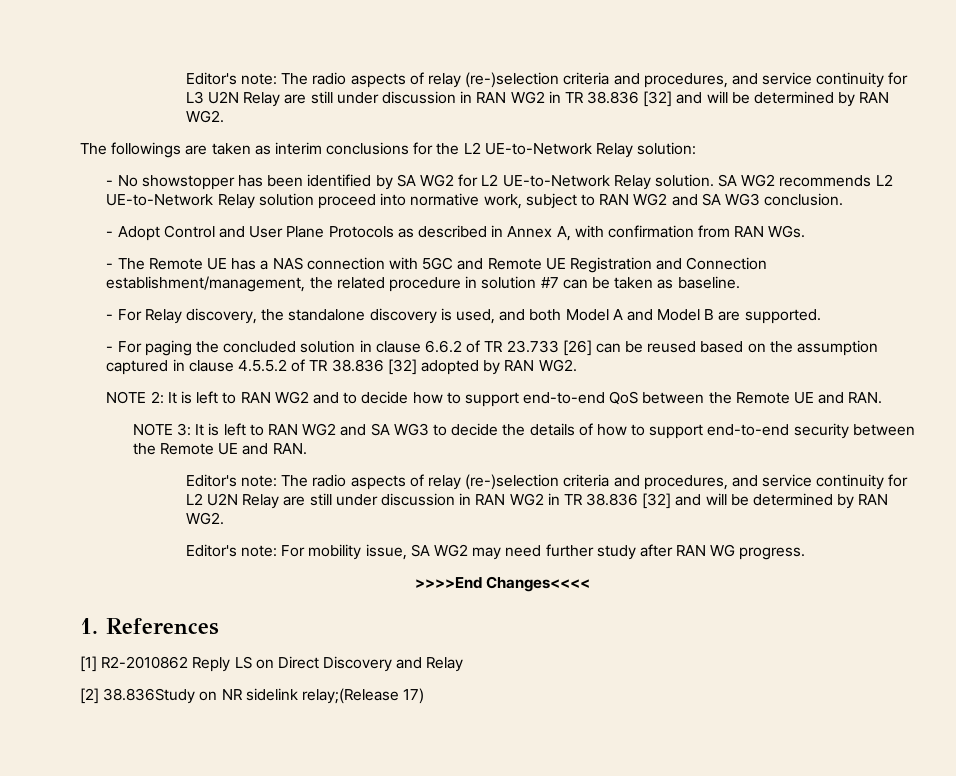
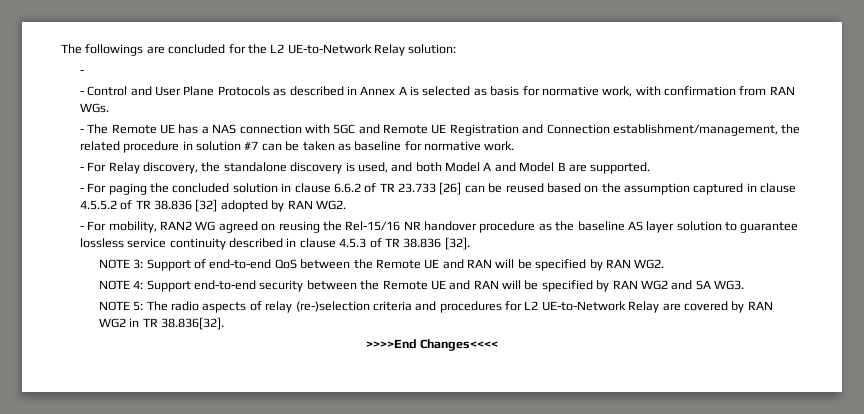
- Editor's note: The radio aspects of relay (re-)selection criteria and procedures, and service continuity for L3 U2N Relay are still under discussion in RAN WG2 in TR 38.836 [32] and will be determined by RAN WG2.
- The followings are taken as interim conclusions for the L2 UE-to-Network Relay solution:
- - No showstopper has been identified by SA WG2 for L2 UE-to-Network Relay solution. SA WG2 recommends L2 UE-to-Network Relay solution proceed into normative work, subject to RAN WG2 and SA WG3 conclusion.
- - Adopt Control and User Plane Protocols as described in Annex A, with confirmation from RAN WGs.
+ The followings are concluded for the L2 UE-to-Network Relay solution:
+ -
+ - Control and User Plane Protocols as described in Annex A is selected as basis for normative work, with confirmation from RAN WGs.
- - The Remote UE has a NAS connection with 5GC and Remote UE Registration and Connection establishment/management, the related procedure in solution #7 can be taken as baseline.
+ - The Remote UE has a NAS connection with 5GC and Remote UE Registration and Connection establishment/management, the related procedure in solution #7 can be taken as baseline for normative work.
- NOTE 2: It is left to RAN WG2 and to decide how to support end-to-end QoS between the Remote UE and RAN.
- NOTE 3: It is left to RAN WG2 and SA WG3 to decide the details of how to support end-to-end security between the Remote UE and RAN.
- Editor's note: The radio aspects of relay (re-)selection criteria and procedures, and service continuity for L2 U2N Relay are still under discussion in RAN WG2 in TR 38.836 [32] and will be determined by RAN WG2.
- Editor's note: For mobility issue, SA WG2 may need further study after RAN WG progress.
+ - For mobility, RAN2 WG agreed on reusing the Rel-15/16 NR handover procedure as the baseline AS layer solution to guarantee lossless service continuity described in clause 4.5.3 of TR 38.836 [32].
+ NOTE 3: Support of end-to-end QoS between the Remote UE and RAN will be specified by RAN WG2.
+ NOTE 4: Support end-to-end security between the Remote UE and RAN will be specified by RAN WG2 and SA WG3.
+ NOTE 5: The radio aspects of relay (re-)selection criteria and procedures for L2 UE-to-Network Relay are covered by RAN WG2 in TR 38.836[32].
  >>>>End Changes<<<<
- 1. References
- [1] R2-2010862 Reply LS on Direct Discovery and Relay
- [2] 38.836Study on NR sidelink relay;(Release 17)

